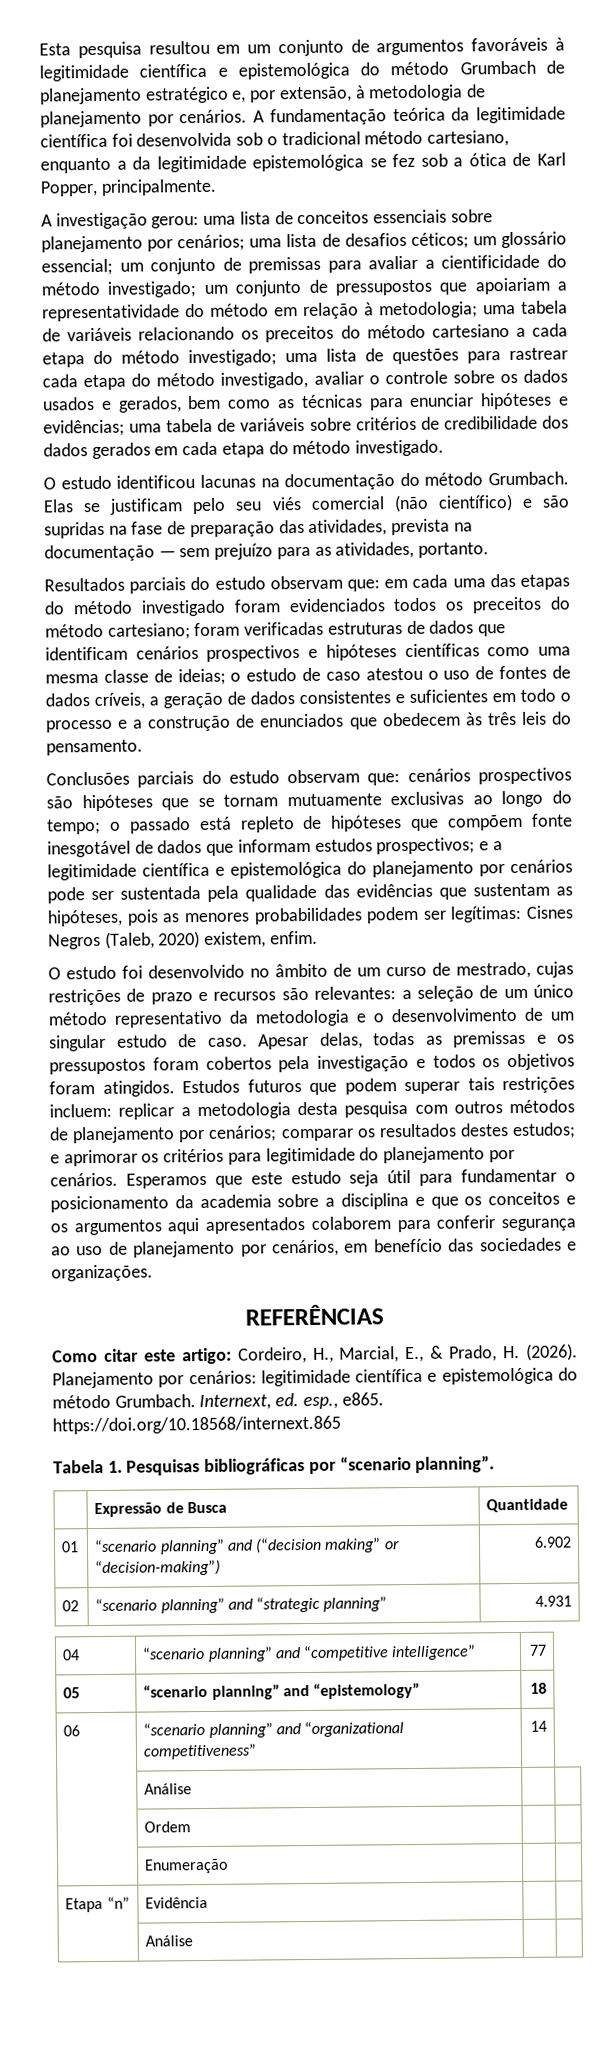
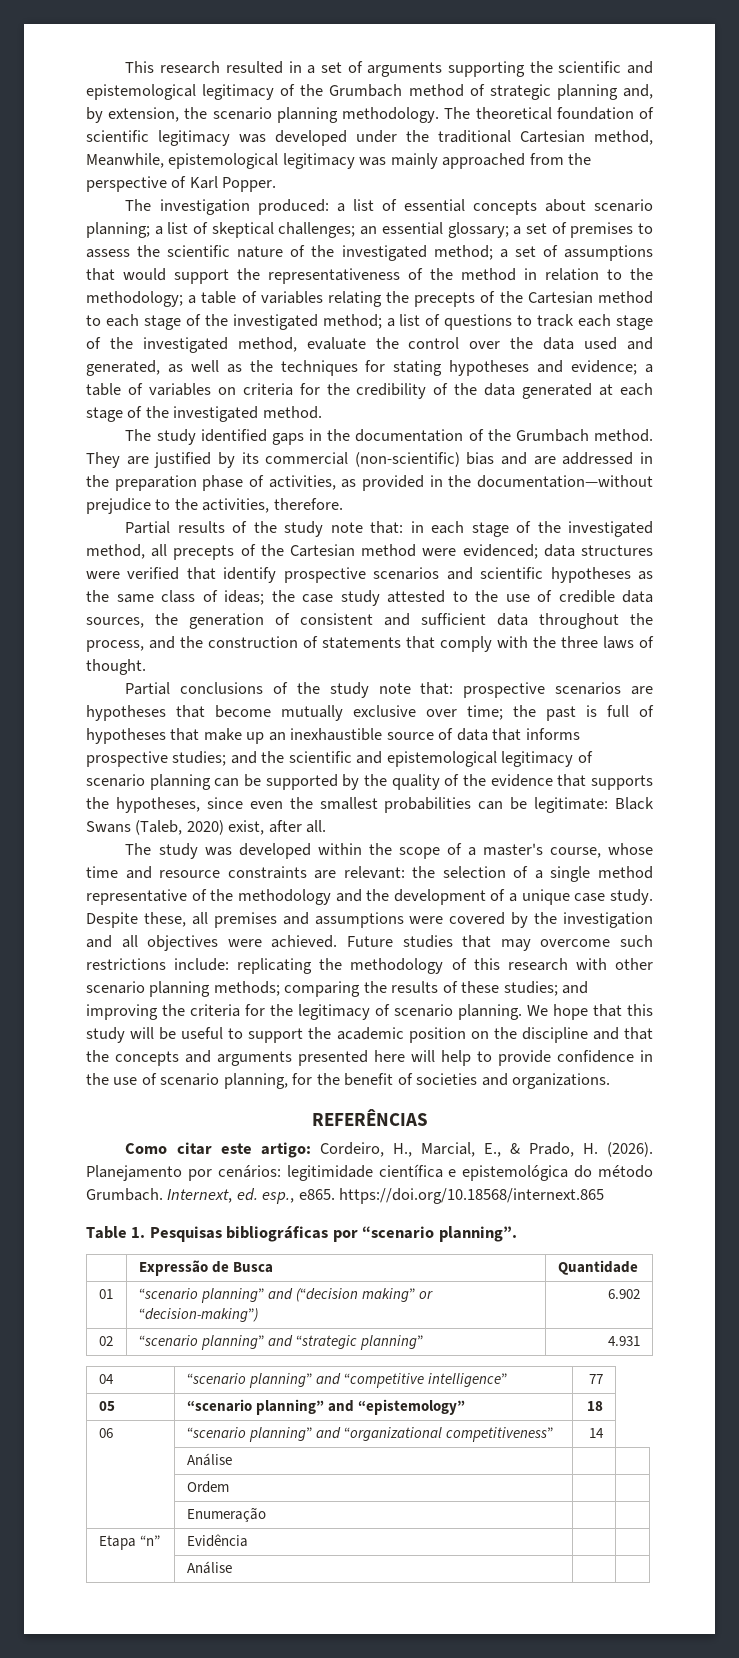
- Esta pesquisa resultou em um conjunto de argumentos favoráveis à legitimidade científica e epistemológica do método Grumbach de planejamento estratégico e, por extensão, à metodologia de planejamento por cenários. A fundamentação teórica da legitimidade científica foi desenvolvida sob o tradicional método cartesiano, enquanto a da legitimidade epistemológica se fez sob a ótica de Karl Popper, principalmente.
- A investigação gerou: uma lista de conceitos essenciais sobre planejamento por cenários; uma lista de desafios céticos; um glossário essencial; um conjunto de premissas para avaliar a cientificidade do método investigado; um conjunto de pressupostos que apoiariam a representatividade do método em relação à metodologia; uma tabela de variáveis relacionando os preceitos do método cartesiano a cada etapa do método investigado; uma lista de questões para rastrear cada etapa do método investigado, avaliar o controle sobre os dados usados e gerados, bem como as técnicas para enunciar hipóteses e evidências; uma tabela de variáveis sobre critérios de credibilidade dos dados gerados em cada etapa do método investigado.
- O estudo identificou lacunas na documentação do método Grumbach. Elas se justificam pelo seu viés comercial (não científico) e são supridas na fase de preparação das atividades, prevista na documentação — sem prejuízo para as atividades, portanto.
- Resultados parciais do estudo observam que: em cada uma das etapas do método investigado foram evidenciados todos os preceitos do método cartesiano; foram verificadas estruturas de dados que identificam cenários prospectivos e hipóteses científicas como uma mesma classe de ideias; o estudo de caso atestou o uso de fontes de dados críveis, a geração de dados consistentes e suficientes em todo o processo e a construção de enunciados que obedecem às três leis do pensamento.
- Conclusões parciais do estudo observam que: cenários prospectivos são hipóteses que se tornam mutuamente exclusivas ao longo do tempo; o passado está repleto de hipóteses que compõem fonte inesgotável de dados que informam estudos prospectivos; e a legitimidade científica e epistemológica do planejamento por cenários pode ser sustentada pela qualidade das evidências que sustentam as hipóteses, pois as menores probabilidades podem ser legítimas: Cisnes Negros (Taleb, 2020) existem, enfim.
- O estudo foi desenvolvido no âmbito de um curso de mestrado, cujas restrições de prazo e recursos são relevantes: a seleção de um único método representativo da metodologia e o desenvolvimento de um singular estudo de caso. Apesar delas, todas as premissas e os pressupostos foram cobertos pela investigação e todos os objetivos foram atingidos. Estudos futuros que podem superar tais restrições incluem: replicar a metodologia desta pesquisa com outros métodos de planejamento por cenários; comparar os resultados destes estudos; e aprimorar os critérios para legitimidade do planejamento por cenários. Esperamos que este estudo seja útil para fundamentar o posicionamento da academia sobre a disciplina e que os conceitos e os argumentos aqui apresentados colaborem para conferir segurança ao uso de planejamento por cenários, em benefício das sociedades e organizações.
+ This research resulted in a set of arguments supporting the scientific and epistemological legitimacy of the Grumbach method of strategic planning and, by extension, the scenario planning methodology. The theoretical foundation of scientific legitimacy was developed under the traditional Cartesian method, Meanwhile, epistemological legitimacy was mainly approached from the perspective of Karl Popper.
+ The investigation produced: a list of essential concepts about scenario planning; a list of skeptical challenges; an essential glossary; a set of premises to assess the scientific nature of the investigated method; a set of assumptions that would support the representativeness of the method in relation to the methodology; a table of variables relating the precepts of the Cartesian method to each stage of the investigated method; a list of questions to track each stage of the investigated method, evaluate the control over the data used and generated, as well as the techniques for stating hypotheses and evidence; a table of variables on criteria for the credibility of the data generated at each stage of the investigated method.
+ The study identified gaps in the documentation of the Grumbach method. They are justified by its commercial (non-scientific) bias and are addressed in the preparation phase of activities, as provided in the documentation—without prejudice to the activities, therefore.
+ Partial results of the study note that: in each stage of the investigated method, all precepts of the Cartesian method were evidenced; data structures were verified that identify prospective scenarios and scientific hypotheses as the same class of ideas; the case study attested to the use of credible data sources, the generation of consistent and sufficient data throughout the process, and the construction of statements that comply with the three laws of thought.
+ Partial conclusions of the study note that: prospective scenarios are hypotheses that become mutually exclusive over time; the past is full of hypotheses that make up an inexhaustible source of data that informs prospective studies; and the scientific and epistemological legitimacy of scenario planning can be supported by the quality of the evidence that supports the hypotheses, since even the smallest probabilities can be legitimate: Black Swans (Taleb, 2020) exist, after all.
+ The study was developed within the scope of a master's course, whose time and resource constraints are relevant: the selection of a single method representative of the methodology and the development of a unique case study. Despite these, all premises and assumptions were covered by the investigation and all objectives were achieved. Future studies that may overcome such restrictions include: replicating the methodology of this research with other scenario planning methods; comparing the results of these studies; and improving the criteria for the legitimacy of scenario planning. We hope that this study will be useful to support the academic position on the discipline and that the concepts and arguments presented here will help to provide confidence in the use of scenario planning, for the benefit of societies and organizations.
- Tabela 1. Pesquisas bibliográficas por “scenario planning”.
+ Table 1. Pesquisas bibliográficas por “scenario planning”.

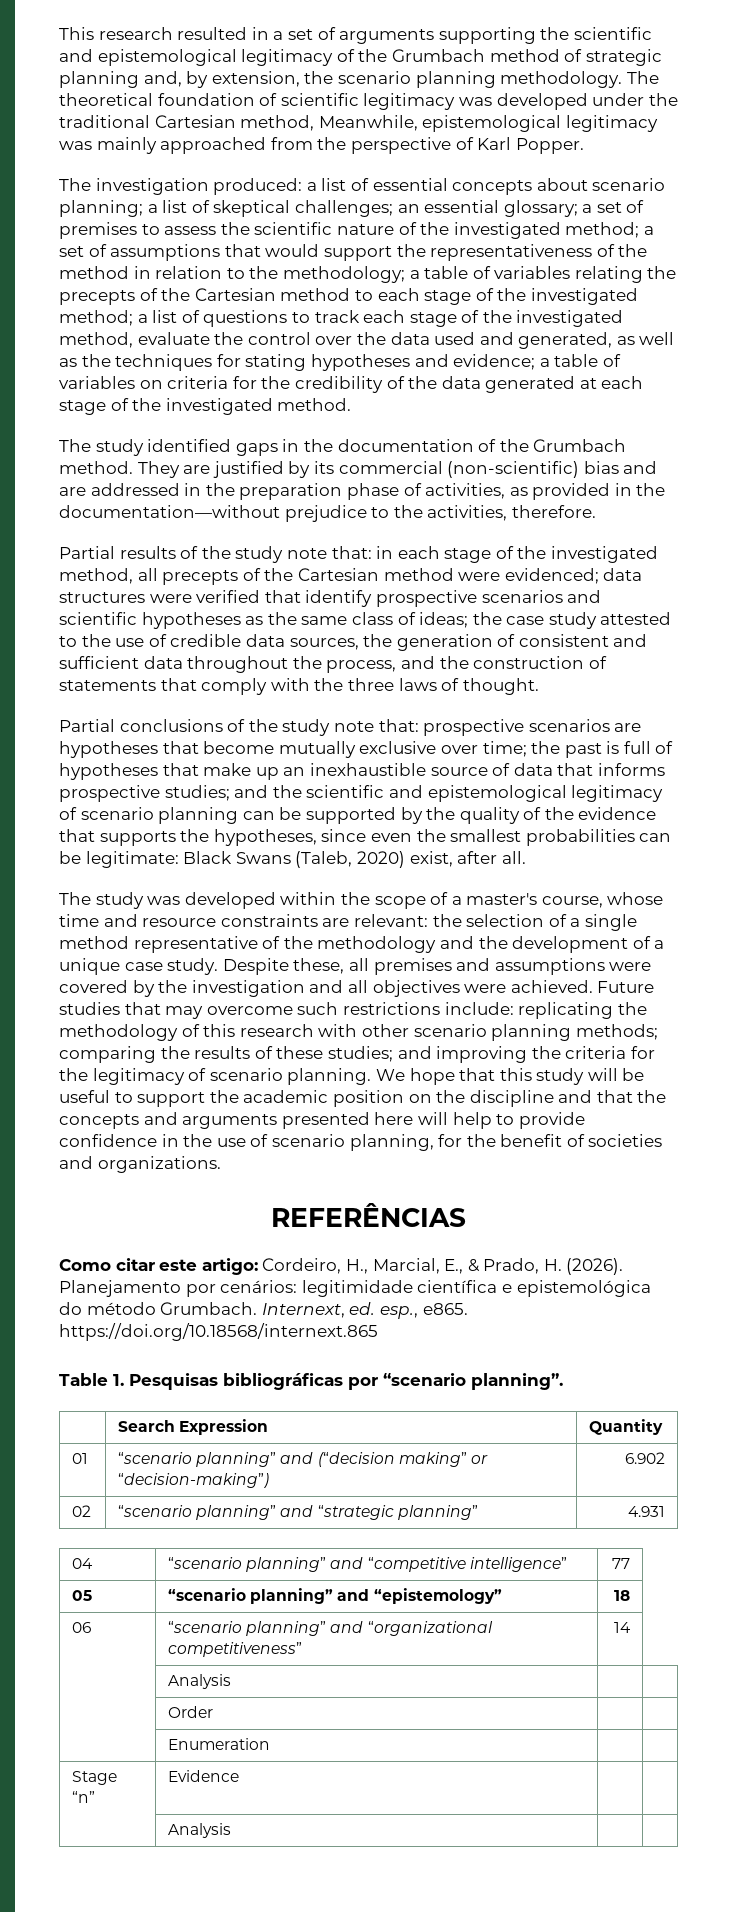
- | Expressão de Busca | Quantidade
+ | Search Expression | Quantity
  06 | “scenario planning” and “organizational competitiveness” | 14
- | Análise | |
- | Ordem | |
- | Enumeração | |
- Etapa “n” | Evidência | |
- | Análise | |
+ | Analysis | |
+ | Order | |
+ | Enumeration | |
+ Stage “n” | Evidence | |
+ | Analysis | |

